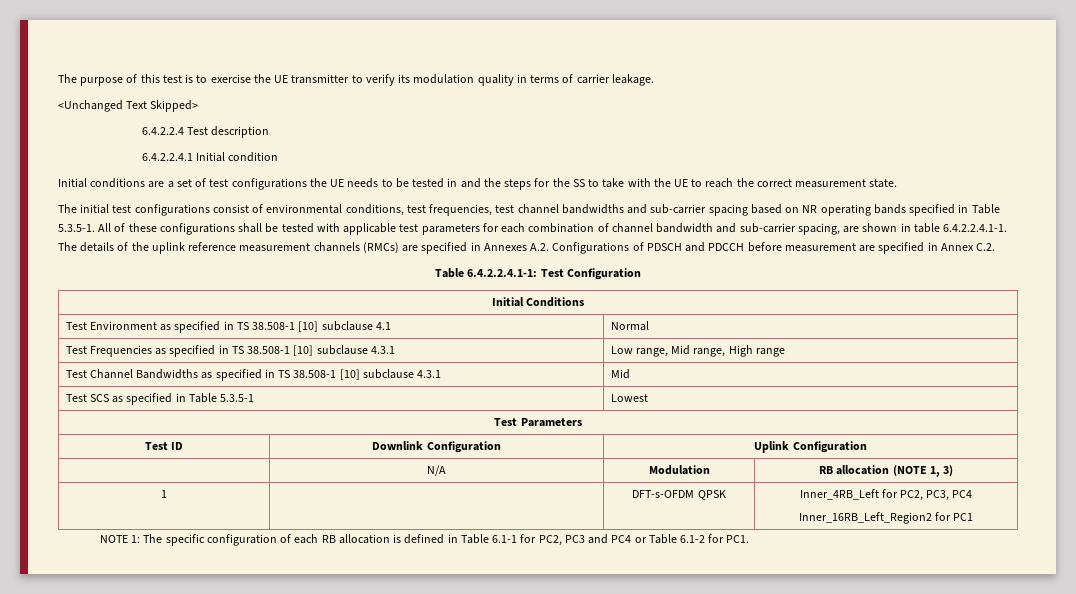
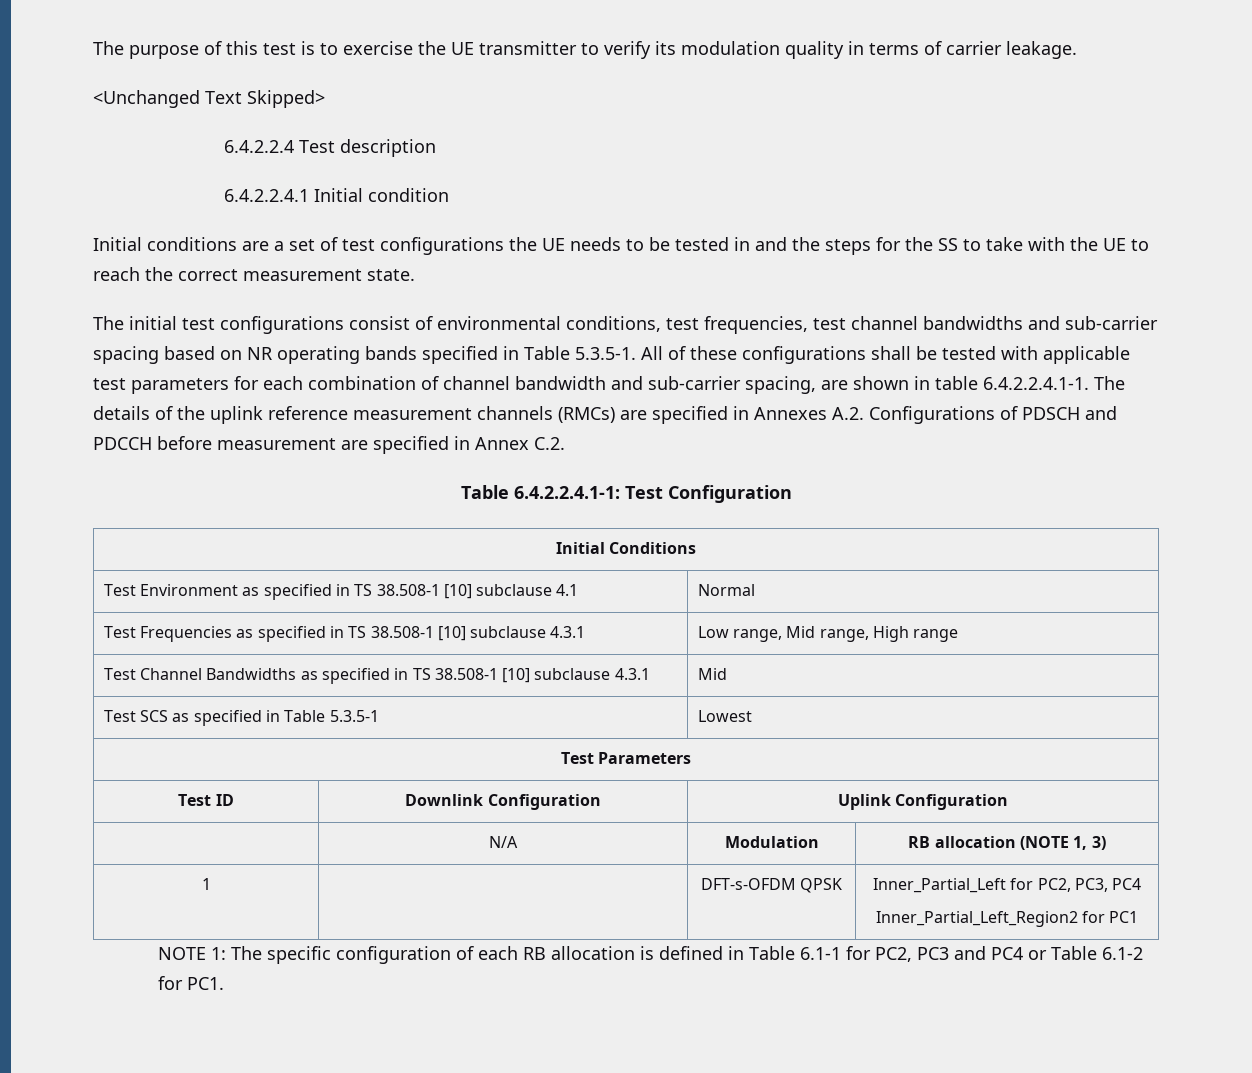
- 1 | | DFT-s-OFDM QPSK | Inner_4RB_Left for PC2, PC3, PC4
- Inner_16RB_Left_Region2 for PC1
+ 1 | | DFT-s-OFDM QPSK | Inner_Partial_Left for PC2, PC3, PC4
+ Inner_Partial_Left_Region2 for PC1

